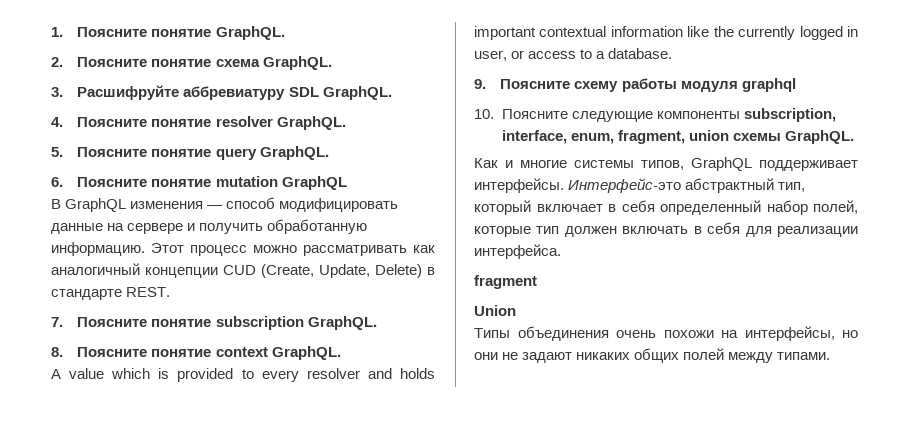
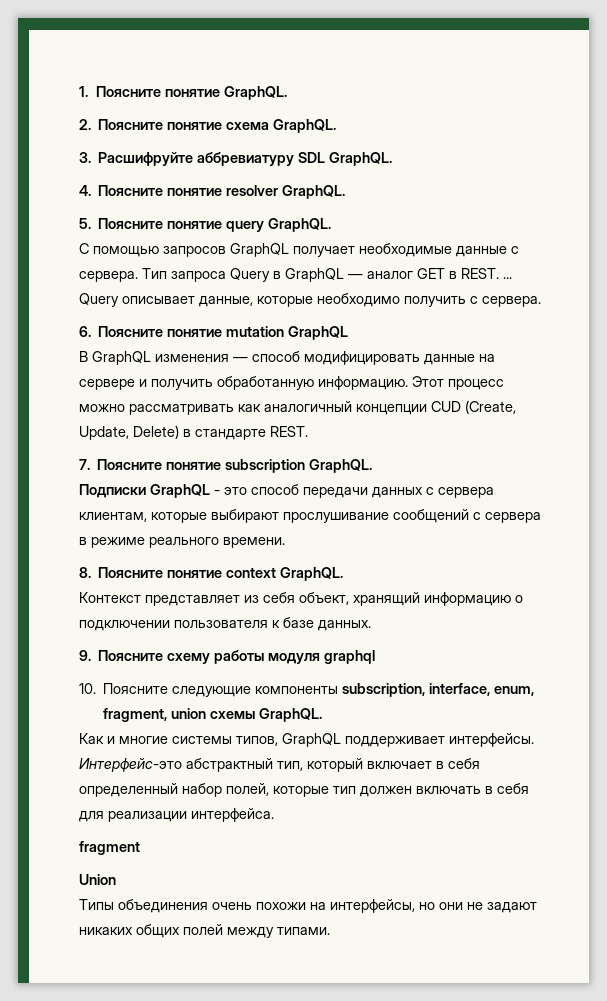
+ С помощью запросов GraphQL получает необходимые данные с сервера. Тип запроса Query в GraphQL — аналог GET в REST. ... Query описывает данные, которые необходимо получить с сервера.
+ Подписки GraphQL - это способ передачи данных с сервера клиентам, которые выбирают прослушивание сообщений с сервера в режиме реального времени.
- A value which is provided to every resolver and holds important contextual information like the currently logged in user, or access to a database.
+ Контекст представляет из себя объект, хранящий информацию о подключении пользователя к базе данных.

